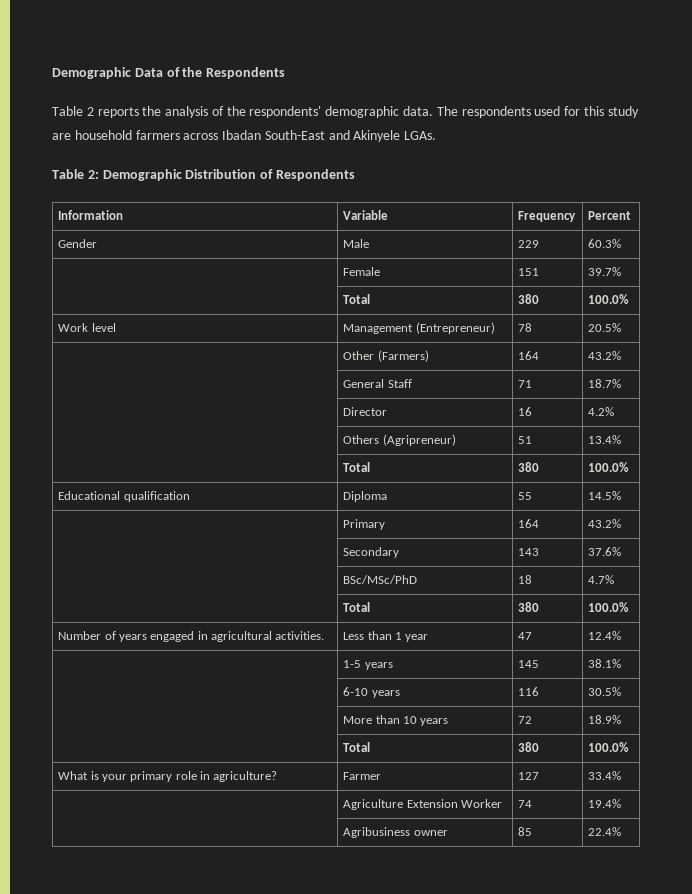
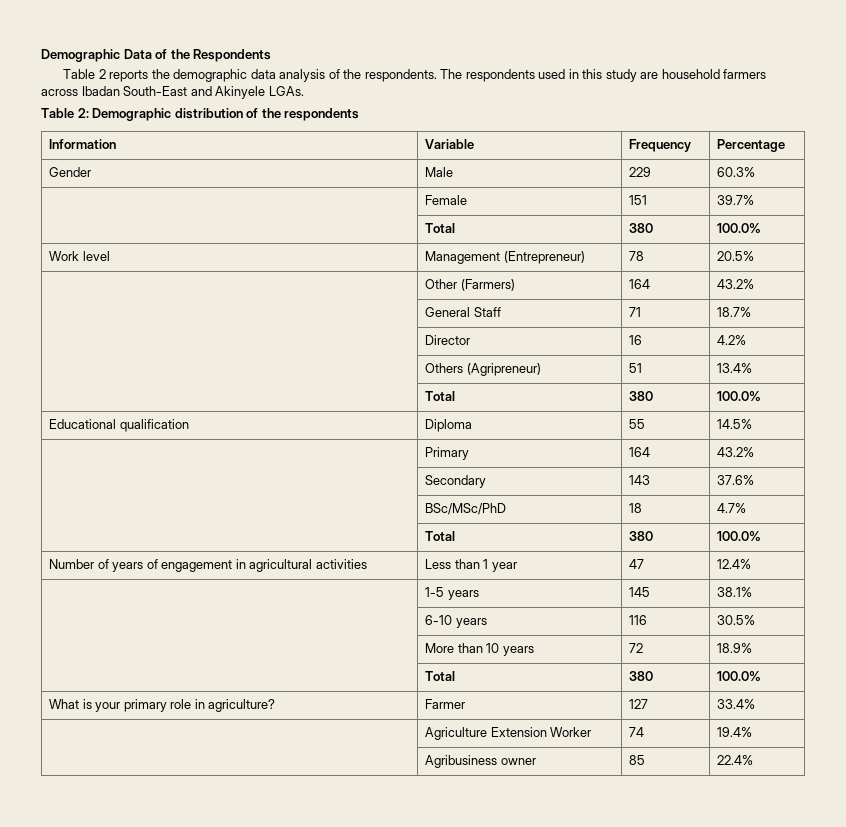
- Table 2 reports the analysis of the respondents' demographic data.
+ Table 2 reports the demographic data analysis of the respondents.
- The respondents used for this study are household farmers across Ibadan South-East and Akinyele LGAs.
+ The respondents used in this study are household farmers across Ibadan South-East and Akinyele LGAs.
- Table 2: Demographic Distribution of Respondents
+ Table 2: Demographic distribution of the respondents
- Information | Variable | Frequency | Percent
+ Information | Variable | Frequency | Percentage
- Number of years engaged in agricultural activities. | Less than 1 year | 47 | 12.4%
+ Number of years of engagement in agricultural activities | Less than 1 year | 47 | 12.4%

